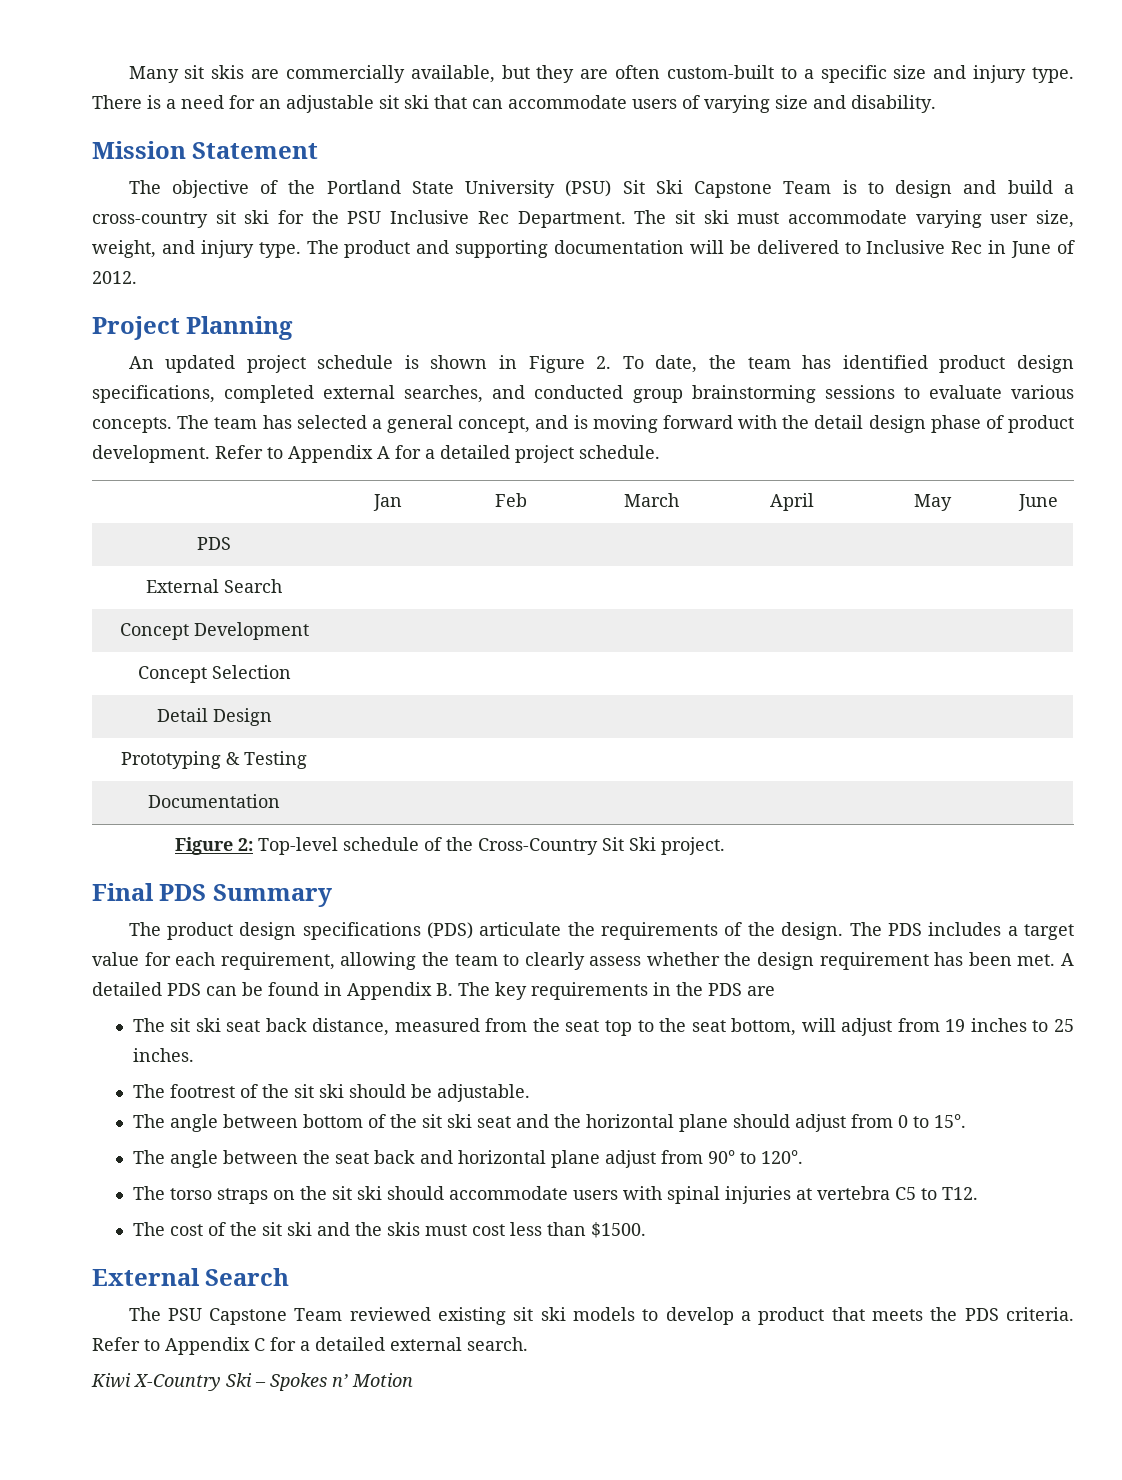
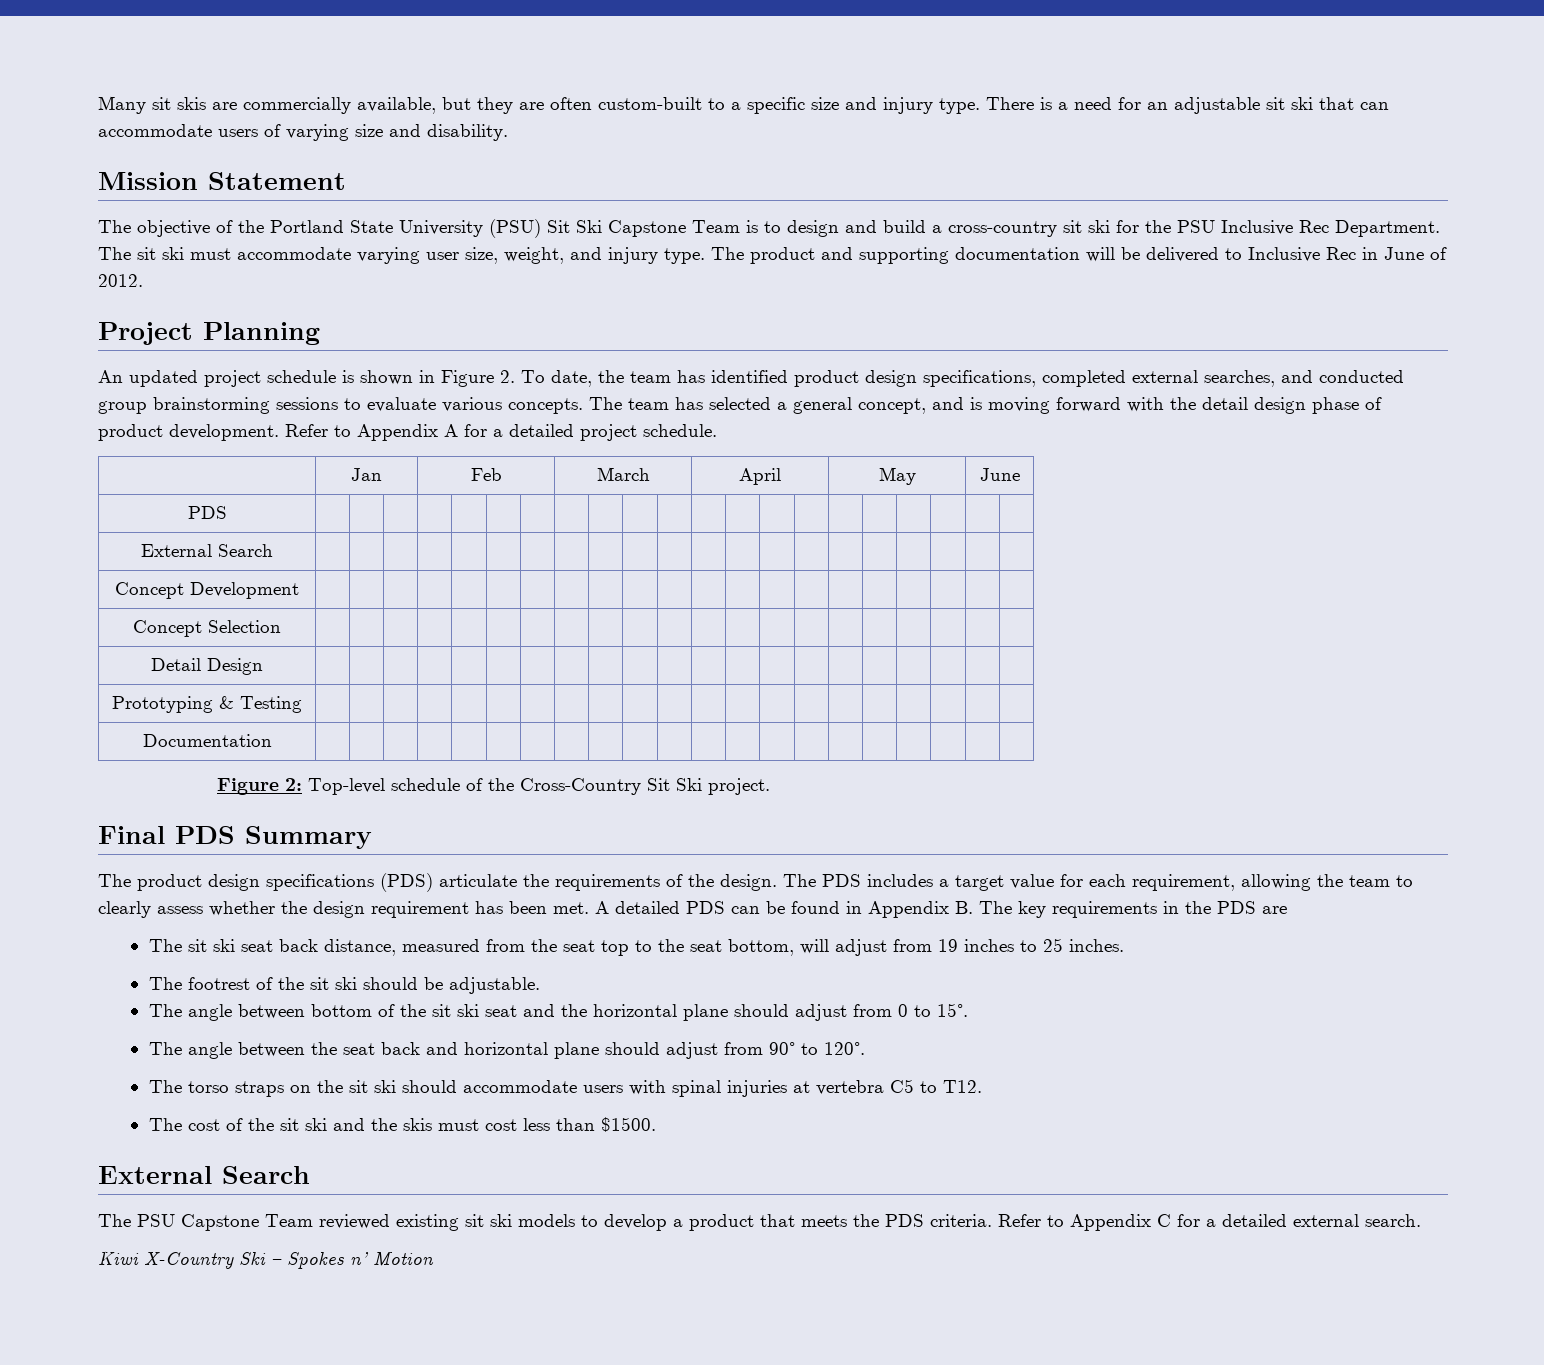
- The angle between the seat back and horizontal plane adjust from 90° to 120°.
+ The angle between the seat back and horizontal plane should adjust from 90° to 120°.

